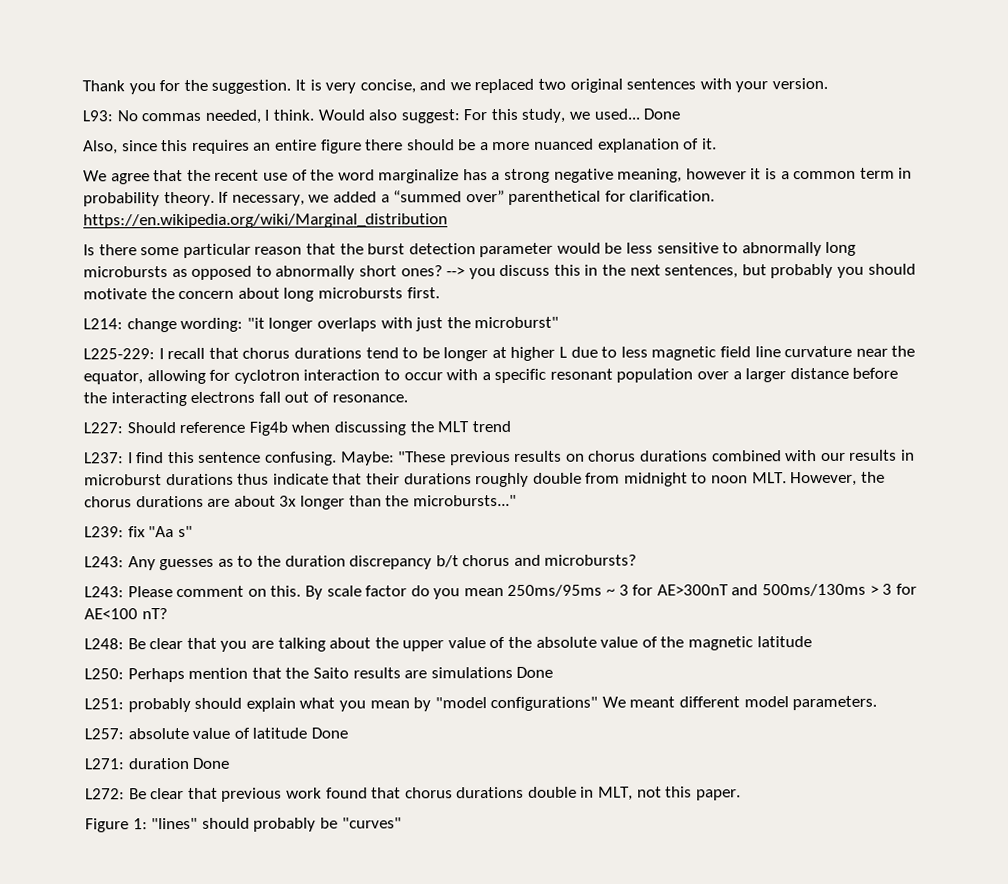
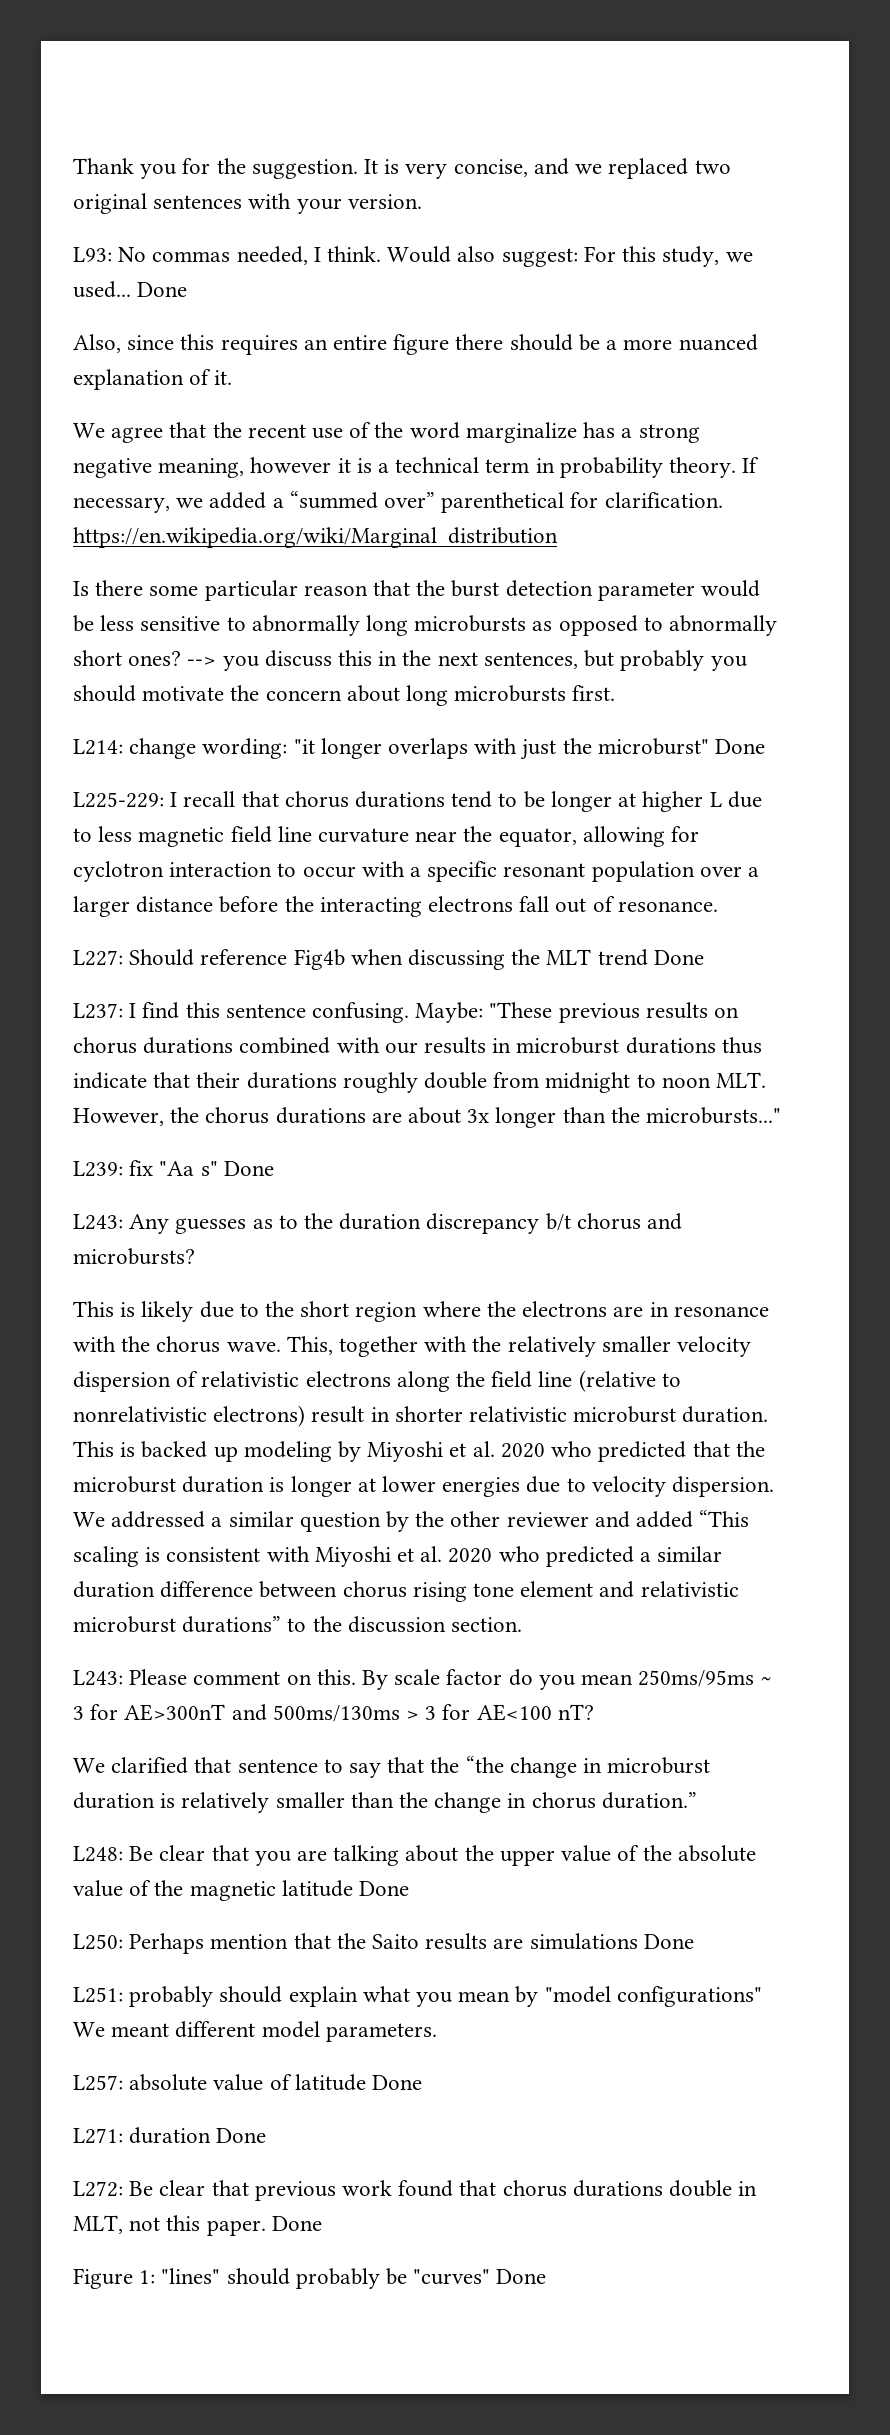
- We agree that the recent use of the word marginalize has a strong negative meaning, however it is a common term in probability theory.
+ We agree that the recent use of the word marginalize has a strong negative meaning, however it is a technical term in probability theory.
- L214: change wording: "it longer overlaps with just the microburst"
+ L214: change wording: "it longer overlaps with just the microburst" Done
- L227: Should reference Fig4b when discussing the MLT trend
+ L227: Should reference Fig4b when discussing the MLT trend Done
- L239: fix "Aa s"
+ L239: fix "Aa s" Done
+ This is likely due to the short region where the electrons are in resonance with the chorus wave. This, together with the relatively smaller velocity dispersion of relativistic electrons along the field line (relative to nonrelativistic electrons) result in shorter relativistic microburst duration. This is backed up modeling by Miyoshi et al. 2020 who predicted that the microburst duration is longer at lower energies due to velocity dispersion. We addressed a similar question by the other reviewer and added “This scaling is consistent with Miyoshi et al. 2020 who predicted a similar duration difference between chorus rising tone element and relativistic microburst durations” to the discussion section.
+ We clarified that sentence to say that the “the change in microburst duration is relatively smaller than the change in chorus duration.”
- L248: Be clear that you are talking about the upper value of the absolute value of the magnetic latitude
+ L248: Be clear that you are talking about the upper value of the absolute value of the magnetic latitude Done
- L272: Be clear that previous work found that chorus durations double in MLT, not this paper.
+ L272: Be clear that previous work found that chorus durations double in MLT, not this paper. Done
- Figure 1: "lines" should probably be "curves"
+ Figure 1: "lines" should probably be "curves" Done

